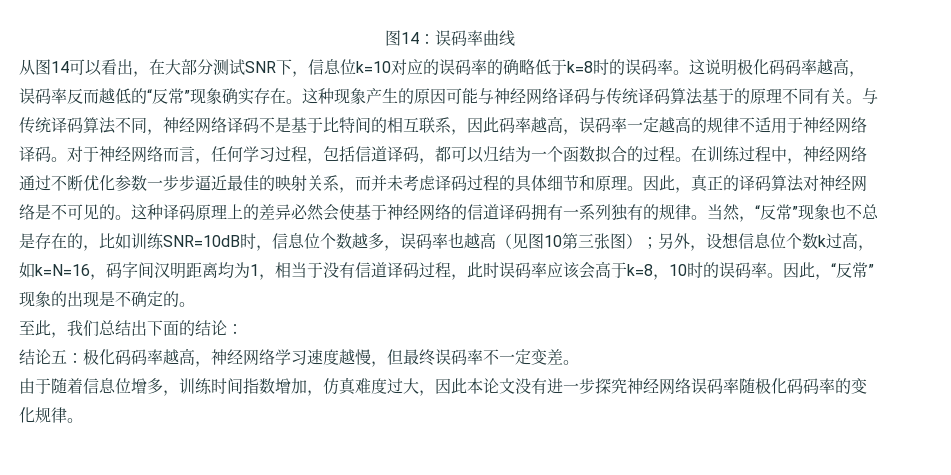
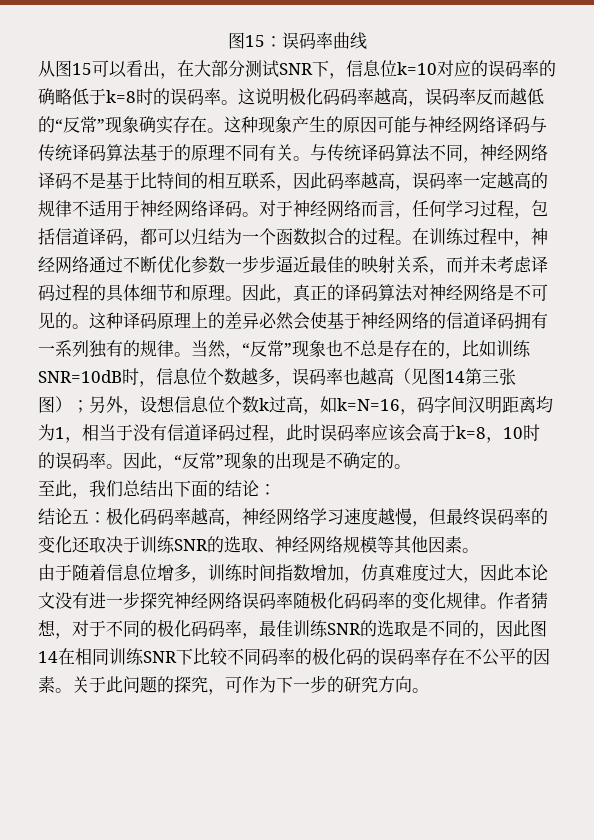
- 图14：误码率曲线
+ 图15：误码率曲线
- 从图14可以看出，在大部分测试SNR下，信息位k=10对应的误码率的确略低于k=8时的误码率。
+ 从图15可以看出，在大部分测试SNR下，信息位k=10对应的误码率的确略低于k=8时的误码率。
- 当然，“反常”现象也不总是存在的，比如训练SNR=10dB时，信息位个数越多，误码率也越高（见图10第三张图）；另外，设想信息位个数k过高，如k=N=16，码字间汉明距离均为1，相当于没有信道译码过程，此时误码率应该会高于k=8，10时的误码率。
+ 当然，“反常”现象也不总是存在的，比如训练SNR=10dB时，信息位个数越多，误码率也越高（见图14第三张图）；另外，设想信息位个数k过高，如k=N=16，码字间汉明距离均为1，相当于没有信道译码过程，此时误码率应该会高于k=8，10时的误码率。
- 结论五：极化码码率越高，神经网络学习速度越慢，但最终误码率不一定变差。
+ 结论五：极化码码率越高，神经网络学习速度越慢，但最终误码率的变化还取决于训练SNR的选取、神经网络规模等其他因素。
+ 作者猜想，对于不同的极化码码率，最佳训练SNR的选取是不同的，因此图14在相同训练SNR下比较不同码率的极化码的误码率存在不公平的因素。关于此问题的探究，可作为下一步的研究方向。

